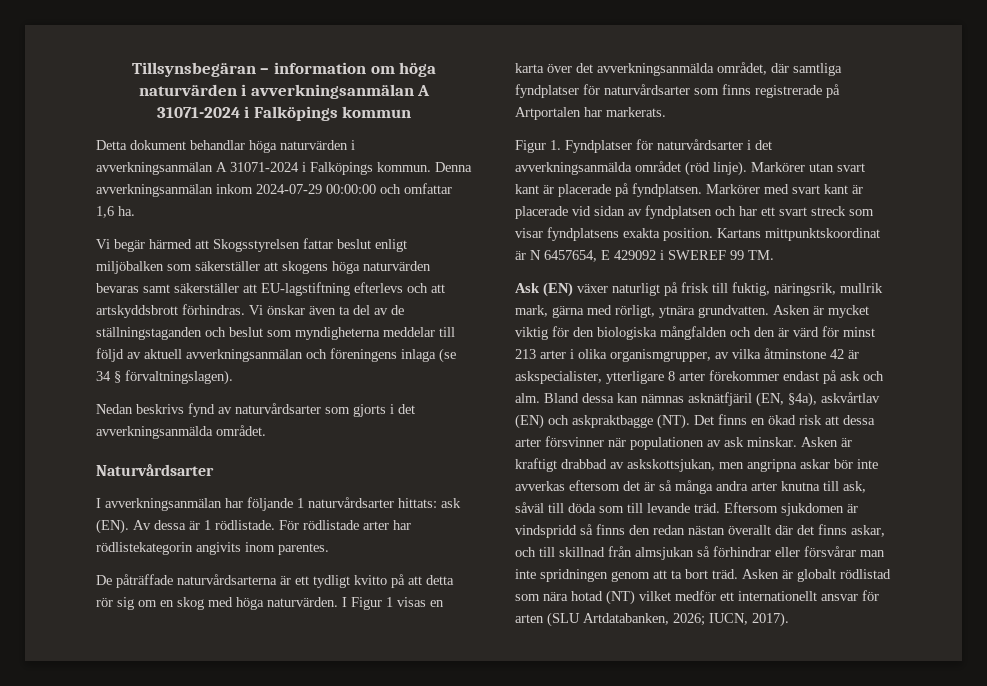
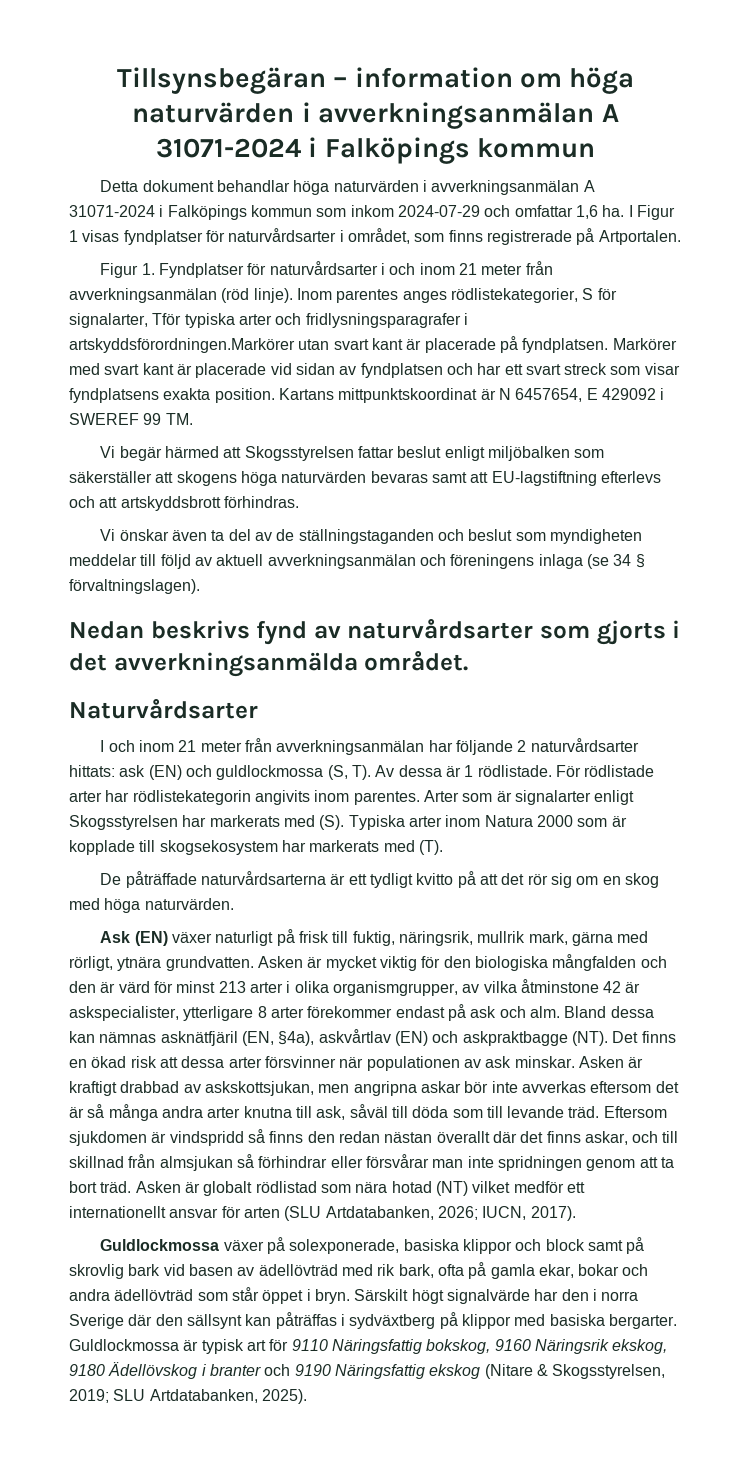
- Detta dokument behandlar höga naturvärden i avverkningsanmälan A 31071-2024 i Falköpings kommun. Denna avverkningsanmälan inkom 2024-07-29 00:00:00 och omfattar 1,6 ha.
- Vi begär härmed att Skogsstyrelsen fattar beslut enligt miljöbalken som säkerställer att skogens höga naturvärden bevaras samt säkerställer att EU-lagstiftning efterlevs och att artskyddsbrott förhindras. Vi önskar även ta del av de ställningstaganden och beslut som myndigheterna meddelar till följd av aktuell avverkningsanmälan och föreningens inlaga (se 34 § förvaltningslagen).
- Nedan beskrivs fynd av naturvårdsarter som gjorts i det avverkningsanmälda området.
- Naturvårdsarter
- I avverkningsanmälan har följande 1 naturvårdsarter hittats: ask (EN). Av dessa är 1 rödlistade. För rödlistade arter har rödlistekategorin angivits inom parentes.
- De påträffade naturvårdsarterna är ett tydligt kvitto på att detta rör sig om en skog med höga naturvärden. I Figur 1 visas en karta över det avverkningsanmälda området, där samtliga fyndplatser för naturvårdsarter som finns registrerade på Artportalen har markerats.
+ Detta dokument behandlar höga naturvärden i avverkningsanmälan A 31071-2024 i Falköpings kommun som inkom 2024-07-29 och omfattar 1,6 ha. I Figur 1 visas fyndplatser för naturvårdsarter i området, som finns registrerade på Artportalen.
- Figur 1. Fyndplatser för naturvårdsarter i det avverkningsanmälda området (röd linje). Markörer utan svart kant är placerade på fyndplatsen.
+ Figur 1. Fyndplatser för naturvårdsarter i och inom 21 meter från avverkningsanmälan (röd linje). Inom parentes anges rödlistekategorier, S för signalarter, Tför typiska arter och fridlysningsparagrafer i artskyddsförordningen.Markörer utan svart kant är placerade på fyndplatsen.
+ Vi begär härmed att Skogsstyrelsen fattar beslut enligt miljöbalken som säkerställer att skogens höga naturvärden bevaras samt att EU-lagstiftning efterlevs och att artskyddsbrott förhindras.
+ Vi önskar även ta del av de ställningstaganden och beslut som myndigheten meddelar till följd av aktuell avverkningsanmälan och föreningens inlaga (se 34 § förvaltningslagen).
+ Nedan beskrivs fynd av naturvårdsarter som gjorts i det avverkningsanmälda området.
+ Naturvårdsarter
+ I och inom 21 meter från avverkningsanmälan har följande 2 naturvårdsarter hittats: ask (EN) och guldlockmossa (S, T). Av dessa är 1 rödlistade. För rödlistade arter har rödlistekategorin angivits inom parentes. Arter som är signalarter enligt Skogsstyrelsen har markerats med (S). Typiska arter inom Natura 2000 som är kopplade till skogsekosystem har markerats med (T).
+ De påträffade naturvårdsarterna är ett tydligt kvitto på att det rör sig om en skog med höga naturvärden.
+ Guldlockmossa växer på solexponerade, basiska klippor och block samt på skrovlig bark vid basen av ädellövträd med rik bark, ofta på gamla ekar, bokar och andra ädellövträd som står öppet i bryn. Särskilt högt signalvärde har den i norra Sverige där den sällsynt kan påträffas i sydväxtberg på klippor med basiska bergarter. Guldlockmossa är typisk art för 9110 Näringsfattig bokskog, 9160 Näringsrik ekskog, 9180 Ädellövskog i branter och 9190 Näringsfattig ekskog (Nitare & Skogsstyrelsen, 2019; SLU Artdatabanken, 2025).

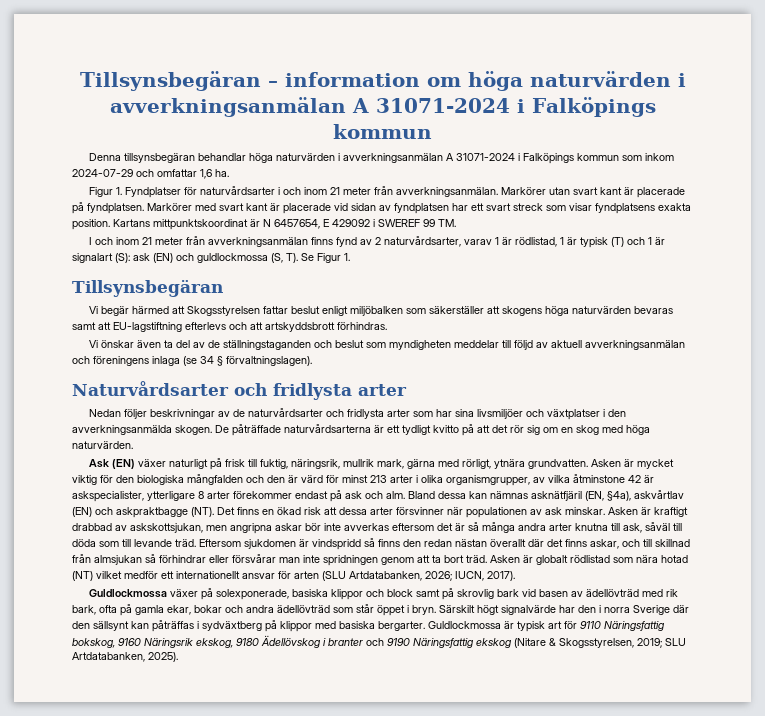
- Detta dokument behandlar höga naturvärden i avverkningsanmälan A 31071-2024 i Falköpings kommun som inkom 2024-07-29 och omfattar 1,6 ha. I Figur 1 visas fyndplatser för naturvårdsarter i området, som finns registrerade på Artportalen.
+ Denna tillsynsbegäran behandlar höga naturvärden i avverkningsanmälan A 31071-2024 i Falköpings kommun som inkom 2024-07-29 och omfattar 1,6 ha.
- Figur 1. Fyndplatser för naturvårdsarter i och inom 21 meter från avverkningsanmälan (röd linje). Inom parentes anges rödlistekategorier, S för signalarter, Tför typiska arter och fridlysningsparagrafer i artskyddsförordningen.Markörer utan svart kant är placerade på fyndplatsen.
+ Figur 1. Fyndplatser för naturvårdsarter i och inom 21 meter från avverkningsanmälan. Markörer utan svart kant är placerade på fyndplatsen.
- Markörer med svart kant är placerade vid sidan av fyndplatsen och har ett svart streck som visar fyndplatsens exakta position.
+ Markörer med svart kant är placerade vid sidan av fyndplatsen har ett svart streck som visar fyndplatsens exakta position.
+ I och inom 21 meter från avverkningsanmälan finns fynd av 2 naturvårdsarter, varav 1 är rödlistad, 1 är typisk (T) och 1 är signalart (S): ask (EN) och guldlockmossa (S, T). Se Figur 1.
+ Tillsynsbegäran
- Nedan beskrivs fynd av naturvårdsarter som gjorts i det avverkningsanmälda området.
- Naturvårdsarter
- I och inom 21 meter från avverkningsanmälan har följande 2 naturvårdsarter hittats: ask (EN) och guldlockmossa (S, T). Av dessa är 1 rödlistade. För rödlistade arter har rödlistekategorin angivits inom parentes. Arter som är signalarter enligt Skogsstyrelsen har markerats med (S). Typiska arter inom Natura 2000 som är kopplade till skogsekosystem har markerats med (T).
- De påträffade naturvårdsarterna är ett tydligt kvitto på att det rör sig om en skog med höga naturvärden.
+ Naturvårdsarter och fridlysta arter
+ Nedan följer beskrivningar av de naturvårdsarter och fridlysta arter som har sina livsmiljöer och växtplatser i den avverkningsanmälda skogen. De påträffade naturvårdsarterna är ett tydligt kvitto på att det rör sig om en skog med höga naturvärden.

